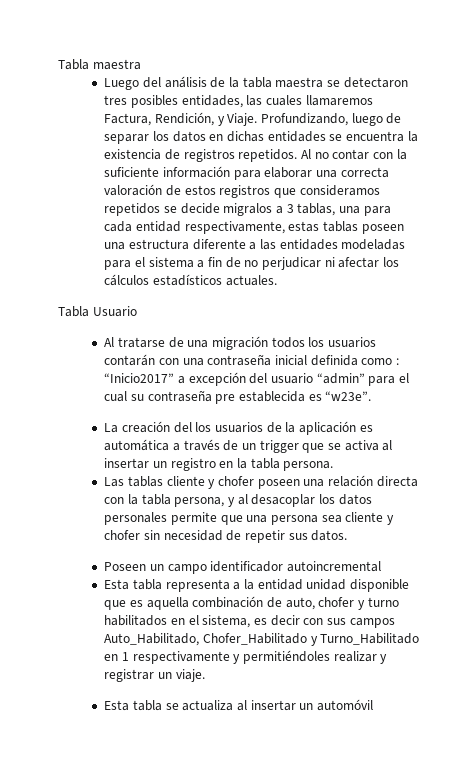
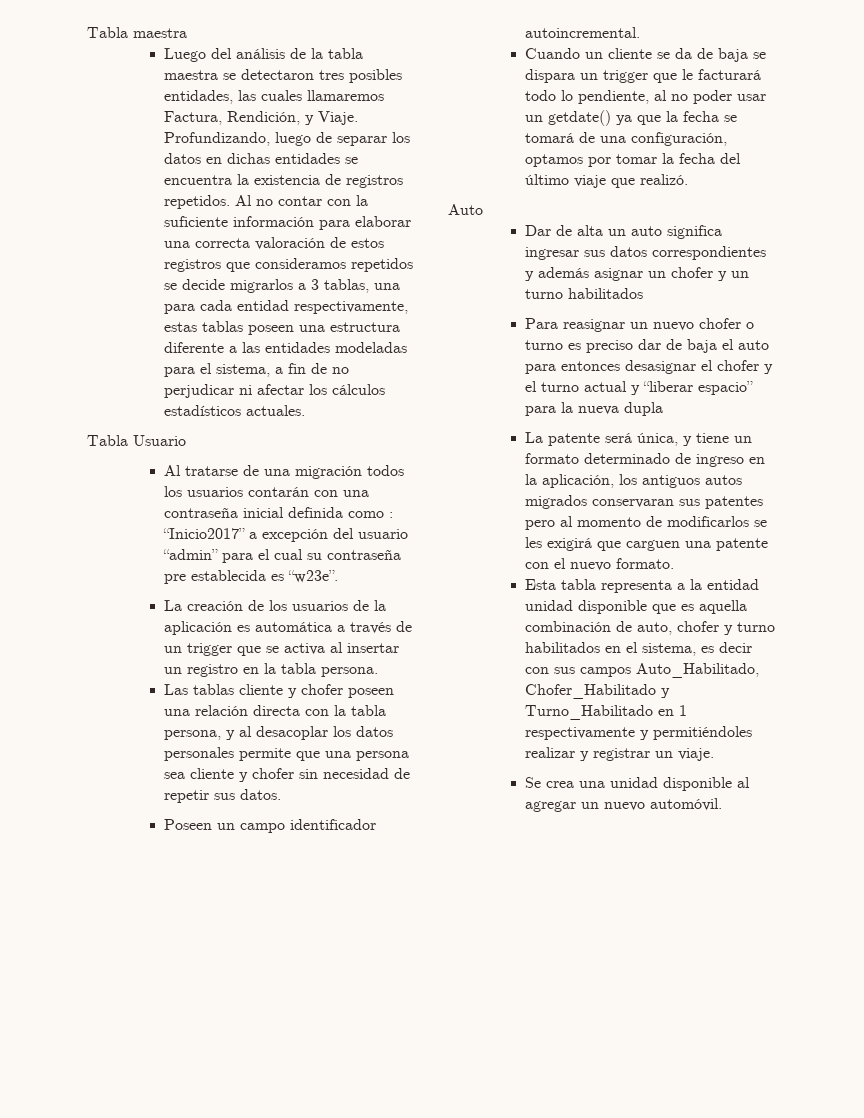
- Al no contar con la suficiente información para elaborar una correcta valoración de estos registros que consideramos repetidos se decide migralos a 3 tablas, una para cada entidad respectivamente, estas tablas poseen una estructura diferente a las entidades modeladas para el sistema a fin de no perjudicar ni afectar los cálculos estadísticos actuales.
+ Al no contar con la suficiente información para elaborar una correcta valoración de estos registros que consideramos repetidos se decide migrarlos a 3 tablas, una para cada entidad respectivamente, estas tablas poseen una estructura diferente a las entidades modeladas para el sistema, a fin de no perjudicar ni afectar los cálculos estadísticos actuales.
- La creación del los usuarios de la aplicación es automática a través de un trigger que se activa al insertar un registro en la tabla persona.
+ La creación de los usuarios de la aplicación es automática a través de un trigger que se activa al insertar un registro en la tabla persona.
- Poseen un campo identificador autoincremental
+ Poseen un campo identificador autoincremental.
+ Cuando un cliente se da de baja se dispara un trigger que le facturará todo lo pendiente, al no poder usar un getdate() ya que la fecha se tomará de una configuración, optamos por tomar la fecha del último viaje que realizó.
+ Auto
+ Dar de alta un auto significa ingresar sus datos correspondientes y además asignar un chofer y un turno habilitados
+ Para reasignar un nuevo chofer o turno es preciso dar de baja el auto para entonces desasignar el chofer y el turno actual y “liberar espacio” para la nueva dupla
+ La patente será única, y tiene un formato determinado de ingreso en la aplicación, los antiguos autos migrados conservaran sus patentes pero al momento de modificarlos se les exigirá que carguen una patente con el nuevo formato.
- Esta tabla se actualiza al insertar un automóvil
+ Se crea una unidad disponible al agregar un nuevo automóvil.

